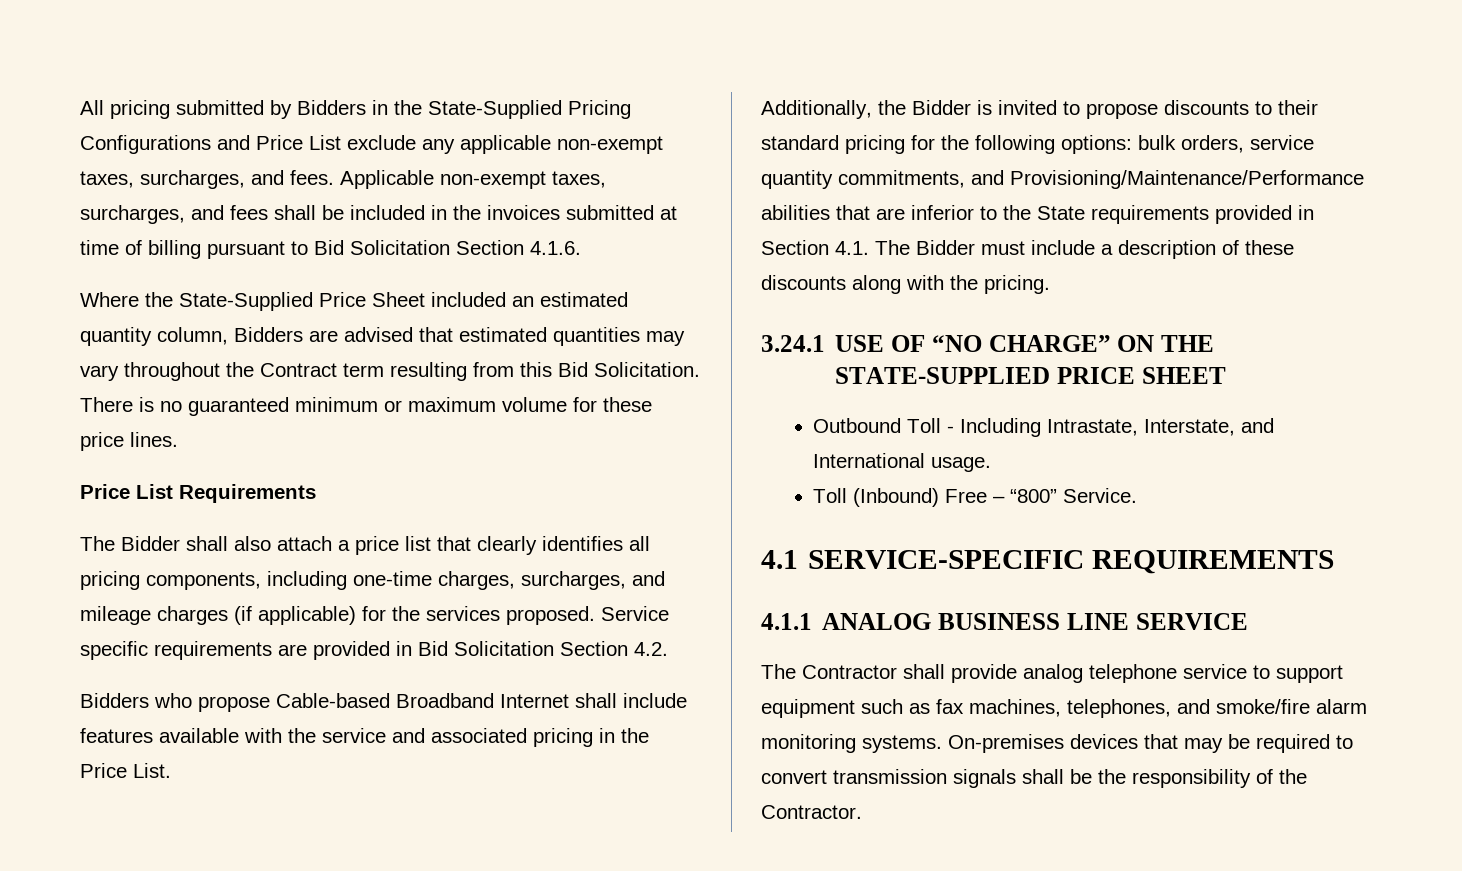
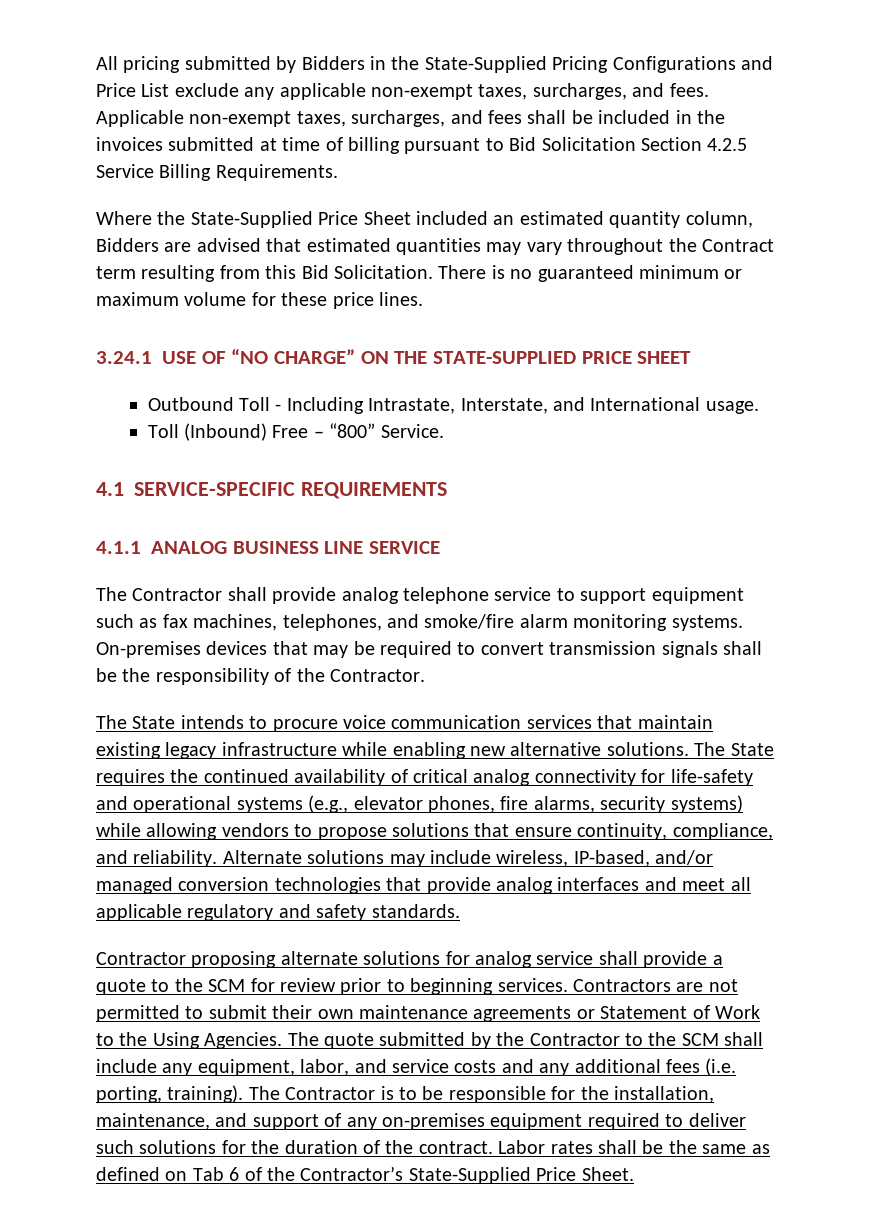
- Applicable non-exempt taxes, surcharges, and fees shall be included in the invoices submitted at time of billing pursuant to Bid Solicitation Section 4.1.6.
+ Applicable non-exempt taxes, surcharges, and fees shall be included in the invoices submitted at time of billing pursuant to Bid Solicitation Section 4.2.5 Service Billing Requirements.
- Price List Requirements
- The Bidder shall also attach a price list that clearly identifies all pricing components, including one-time charges, surcharges, and mileage charges (if applicable) for the services proposed. Service specific requirements are provided in Bid Solicitation Section 4.2.
- Bidders who propose Cable-based Broadband Internet shall include features available with the service and associated pricing in the Price List.
- Additionally, the Bidder is invited to propose discounts to their standard pricing for the following options: bulk orders, service quantity commitments, and Provisioning/Maintenance/Performance abilities that are inferior to the State requirements provided in Section 4.1. The Bidder must include a description of these discounts along with the pricing.
+ The State intends to procure voice communication services that maintain existing legacy infrastructure while enabling new alternative solutions. The State requires the continued availability of critical analog connectivity for life-safety and operational systems (e.g., elevator phones, fire alarms, security systems) while allowing vendors to propose solutions that ensure continuity, compliance, and reliability. Alternate solutions may include wireless, IP-based, and/or managed conversion technologies that provide analog interfaces and meet all applicable regulatory and safety standards.
+ Contractor proposing alternate solutions for analog service shall provide a quote to the SCM for review prior to beginning services. Contractors are not permitted to submit their own maintenance agreements or Statement of Work to the Using Agencies. The quote submitted by the Contractor to the SCM shall include any equipment, labor, and service costs and any additional fees (i.e. porting, training). The Contractor is to be responsible for the installation, maintenance, and support of any on-premises equipment required to deliver such solutions for the duration of the contract. Labor rates shall be the same as defined on Tab 6 of the Contractor’s State-Supplied Price Sheet.

